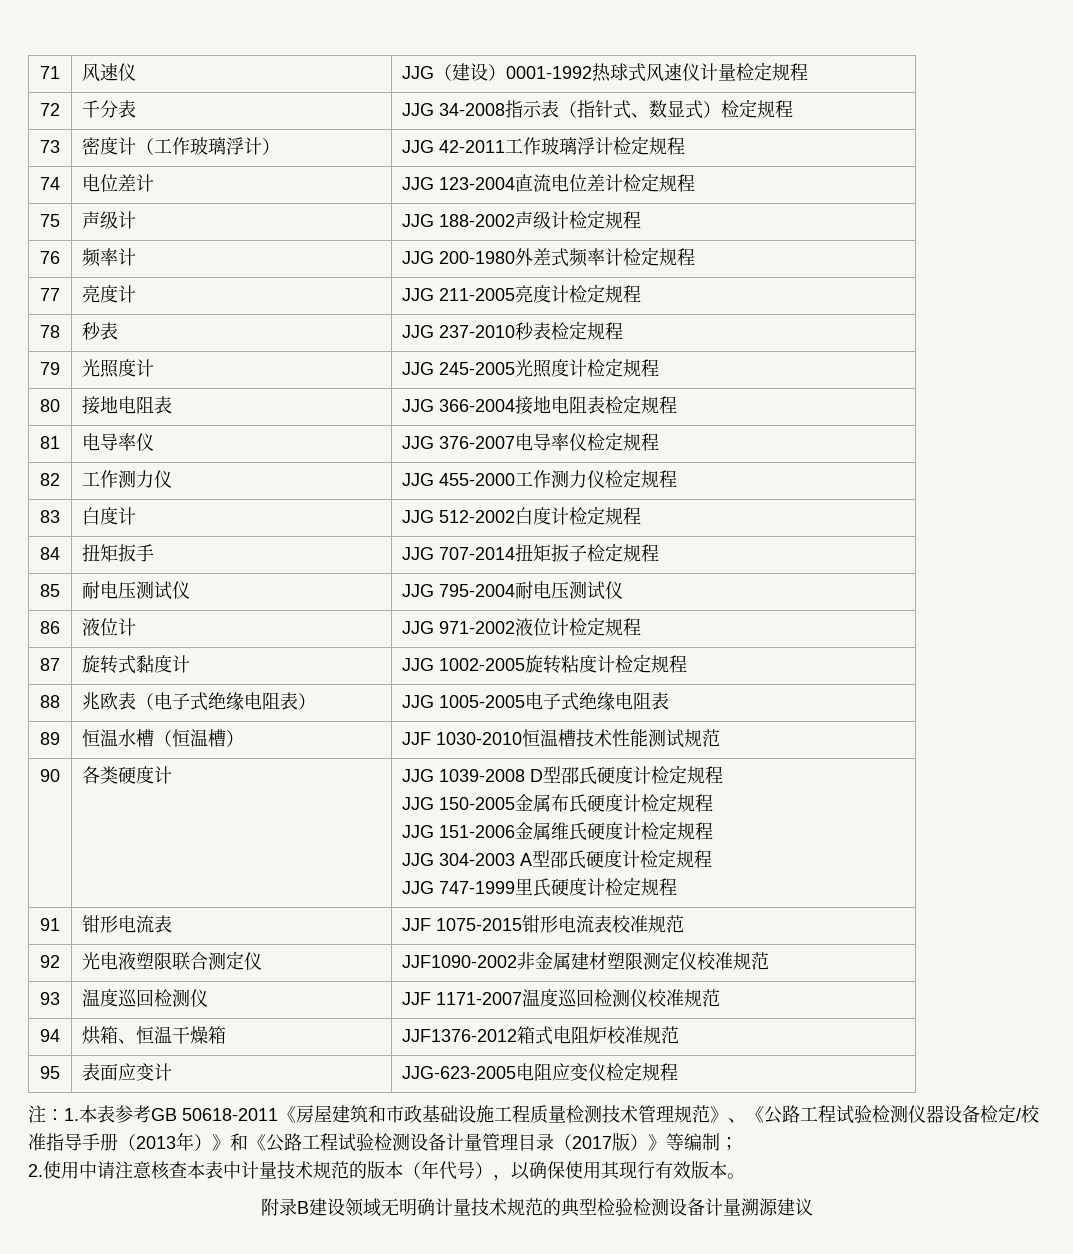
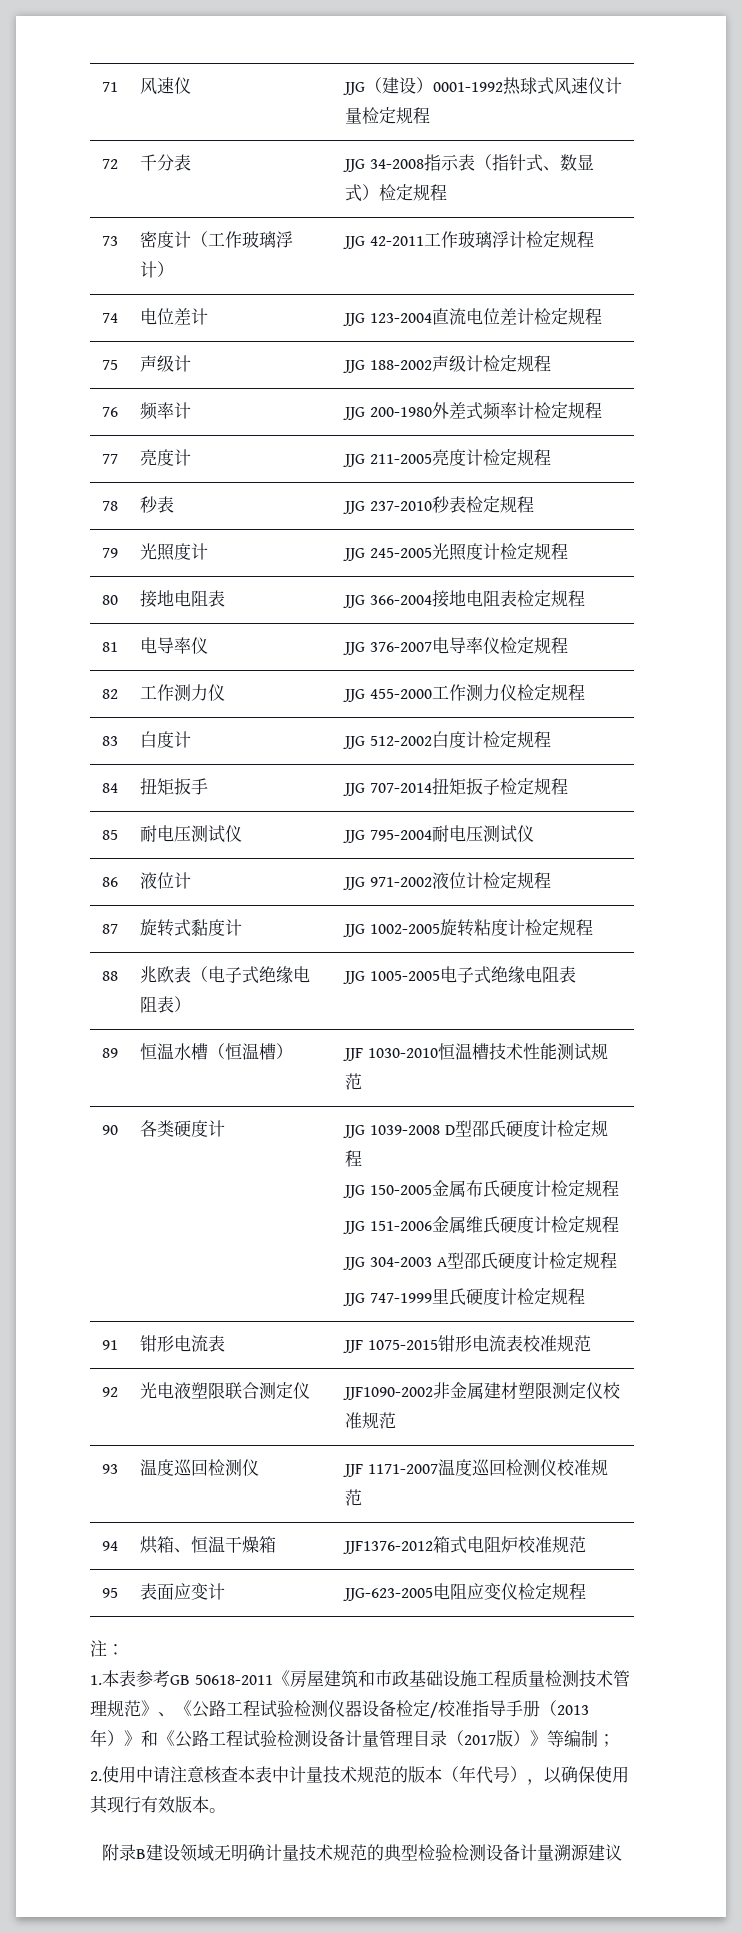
- 注：1.本表参考GB 50618-2011《房屋建筑和市政基础设施工程质量检测技术管理规范》、《公路工程试验检测仪器设备检定/校准指导手册（2013年）》和《公路工程试验检测设备计量管理目录（2017版）》等编制；
+ 注：
+ 1.本表参考GB 50618-2011《房屋建筑和市政基础设施工程质量检测技术管理规范》、《公路工程试验检测仪器设备检定/校准指导手册（2013年）》和《公路工程试验检测设备计量管理目录（2017版）》等编制；

